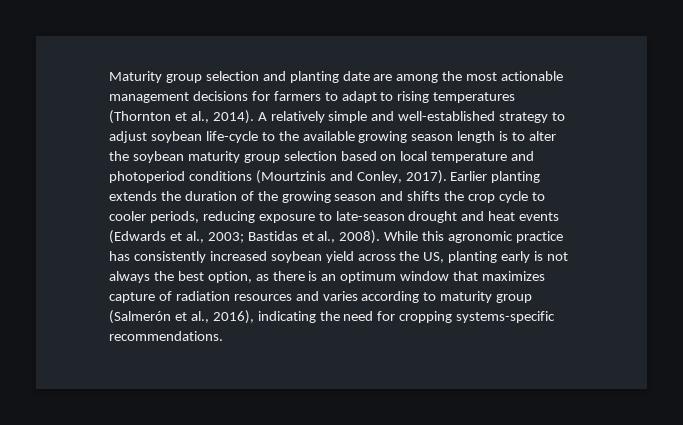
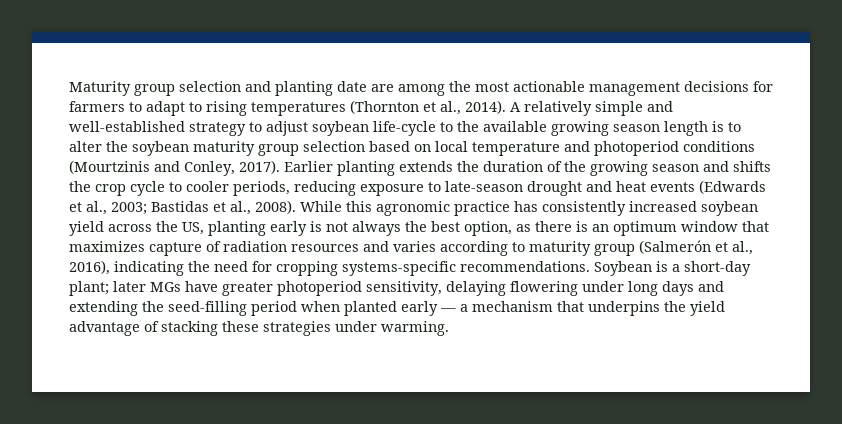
+ Soybean is a short-day plant; later MGs have greater photoperiod sensitivity, delaying flowering under long days and extending the seed-filling period when planted early — a mechanism that underpins the yield advantage of stacking these strategies under warming.

